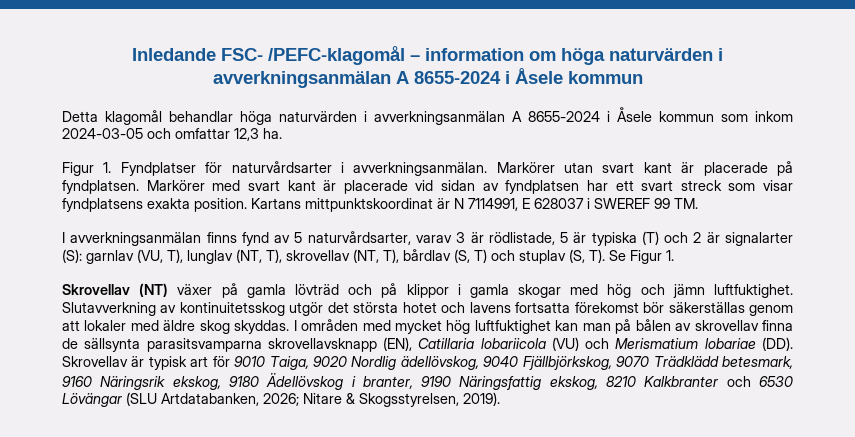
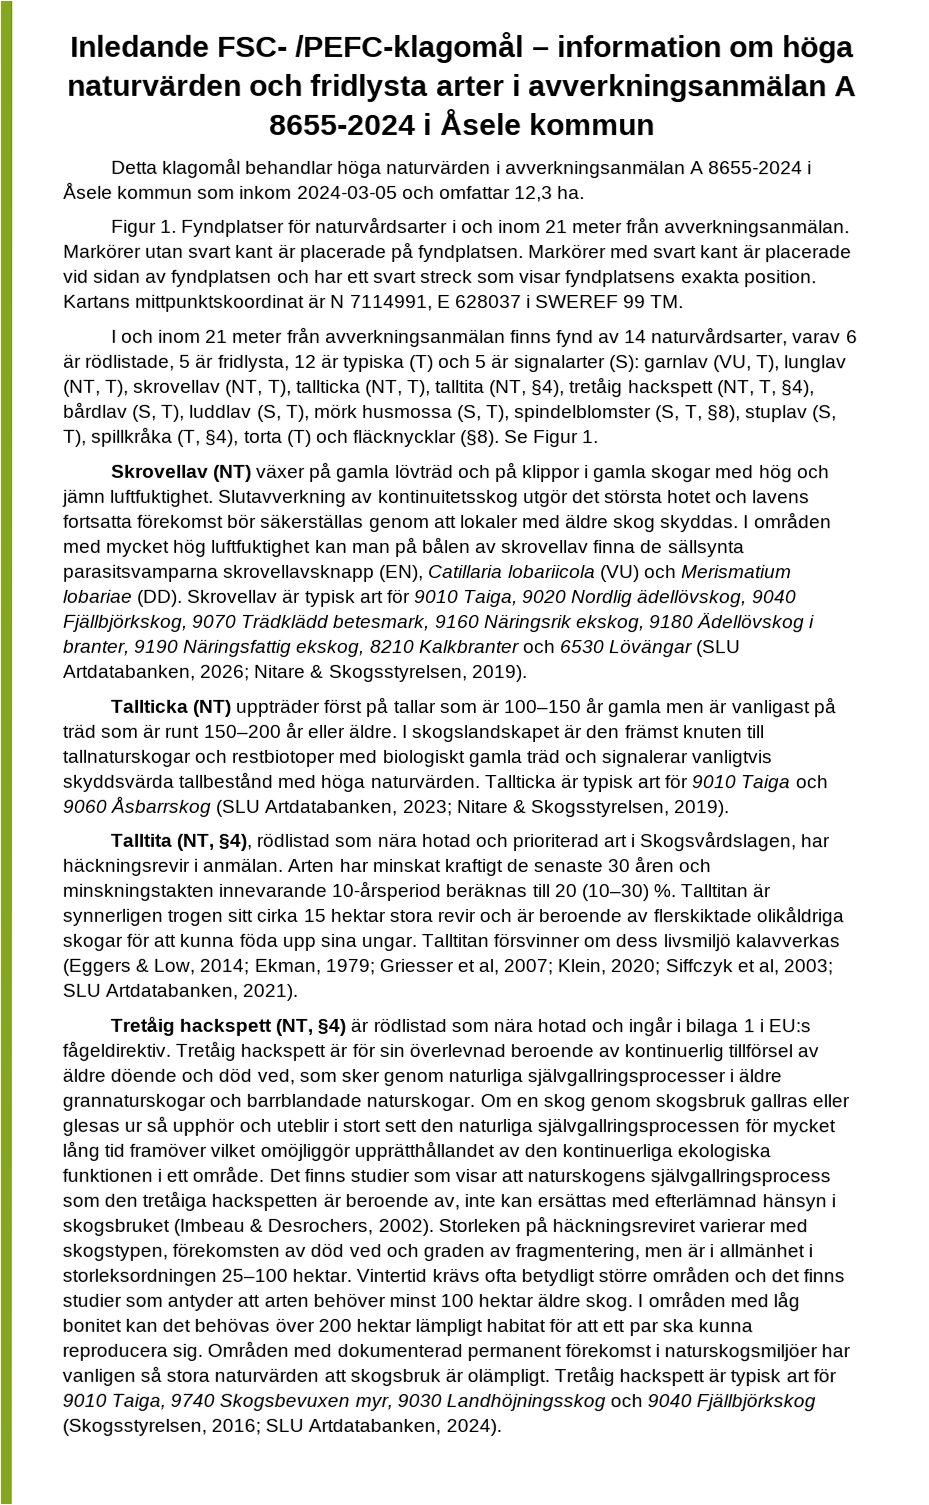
- Inledande FSC- /PEFC-klagomål – information om höga naturvärden i avverkningsanmälan A 8655-2024 i Åsele kommun
+ Inledande FSC- /PEFC-klagomål – information om höga naturvärden och fridlysta arter i avverkningsanmälan A 8655-2024 i Åsele kommun
- Figur 1. Fyndplatser för naturvårdsarter i avverkningsanmälan.
+ Figur 1. Fyndplatser för naturvårdsarter i och inom 21 meter från avverkningsanmälan.
- Markörer med svart kant är placerade vid sidan av fyndplatsen har ett svart streck som visar fyndplatsens exakta position.
+ Markörer med svart kant är placerade vid sidan av fyndplatsen och har ett svart streck som visar fyndplatsens exakta position.
- I avverkningsanmälan finns fynd av 5 naturvårdsarter, varav 3 är rödlistade, 5 är typiska (T) och 2 är signalarter (S): garnlav (VU, T), lunglav (NT, T), skrovellav (NT, T), bårdlav (S, T) och stuplav (S, T). Se Figur 1.
+ I och inom 21 meter från avverkningsanmälan finns fynd av 14 naturvårdsarter, varav 6 är rödlistade, 5 är fridlysta, 12 är typiska (T) och 5 är signalarter (S): garnlav (VU, T), lunglav (NT, T), skrovellav (NT, T), tallticka (NT, T), talltita (NT, §4), tretåig hackspett (NT, T, §4), bårdlav (S, T), luddlav (S, T), mörk husmossa (S, T), spindelblomster (S, T, §8), stuplav (S, T), spillkråka (T, §4), torta (T) och fläcknycklar (§8). Se Figur 1.
+ Tallticka (NT) uppträder först på tallar som är 100–150 år gamla men är vanligast på träd som är runt 150–200 år eller äldre. I skogslandskapet är den främst knuten till tallnaturskogar och restbiotoper med biologiskt gamla träd och signalerar vanligtvis skyddsvärda tallbestånd med höga naturvärden. Tallticka är typisk art för 9010 Taiga och 9060 Åsbarrskog (SLU Artdatabanken, 2023; Nitare & Skogsstyrelsen, 2019).
+ Talltita (NT, §4), rödlistad som nära hotad och prioriterad art i Skogsvårdslagen, har häckningsrevir i anmälan. Arten har minskat kraftigt de senaste 30 åren och minskningstakten innevarande 10-årsperiod beräknas till 20 (10–30) %. Talltitan är synnerligen trogen sitt cirka 15 hektar stora revir och är beroende av flerskiktade olikåldriga skogar för att kunna föda upp sina ungar. Talltitan försvinner om dess livsmiljö kalavverkas (Eggers & Low, 2014; Ekman, 1979; Griesser et al, 2007; Klein, 2020; Siffczyk et al, 2003; SLU Artdatabanken, 2021).
+ Tretåig hackspett (NT, §4) är rödlistad som nära hotad och ingår i bilaga 1 i EU:s fågeldirektiv. Tretåig hackspett är för sin överlevnad beroende av kontinuerlig tillförsel av äldre döende och död ved, som sker genom naturliga självgallringsprocesser i äldre grannaturskogar och barrblandade naturskogar. Om en skog genom skogsbruk gallras eller glesas ur så upphör och uteblir i stort sett den naturliga självgallringsprocessen för mycket lång tid framöver vilket omöjliggör upprätthållandet av den kontinuerliga ekologiska funktionen i ett område. Det finns studier som visar att naturskogens självgallringsprocess som den tretåiga hackspetten är beroende av, inte kan ersättas med efterlämnad hänsyn i skogsbruket (Imbeau & Desrochers, 2002). Storleken på häckningsreviret varierar med skogstypen, förekomsten av död ved och graden av fragmentering, men är i allmänhet i storleksordningen 25–100 hektar. Vintertid krävs ofta betydligt större områden och det finns studier som antyder att arten behöver minst 100 hektar äldre skog. I områden med låg bonitet kan det behövas över 200 hektar lämpligt habitat för att ett par ska kunna reproducera sig. Områden med dokumenterad permanent förekomst i naturskogsmiljöer har vanligen så stora naturvärden att skogsbruk är olämpligt. Tretåig hackspett är typisk art för 9010 Taiga, 9740 Skogsbevuxen myr, 9030 Landhöjningsskog och 9040 Fjällbjörkskog (Skogsstyrelsen, 2016; SLU Artdatabanken, 2024).

